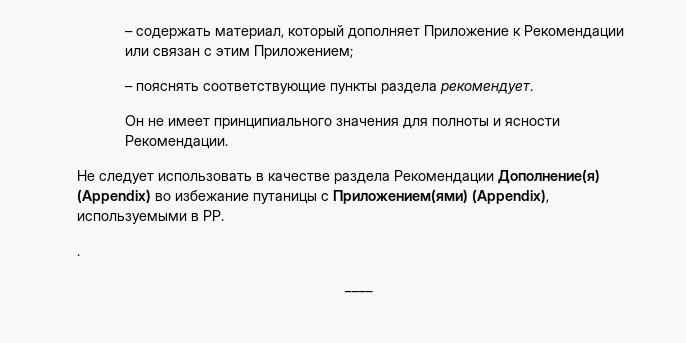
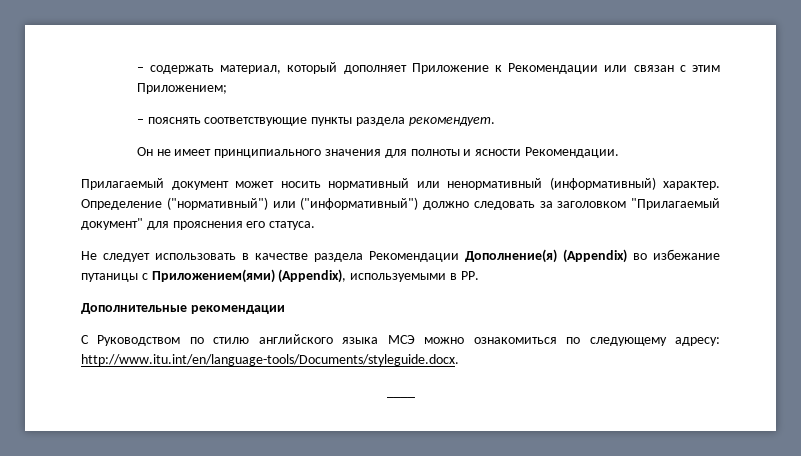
+ Прилагаемый документ может носить нормативный или ненормативный (информативный) характер. Определение ("нормативный") или ("информативный") должно следовать за заголовком "Прилагаемый документ" для прояснения его статуса.
- .
+ Дополнительные рекомендации
+ С Руководством по стилю английского языка МСЭ можно ознакомиться по следующему адресу: http://www.itu.int/en/language-tools/Documents/styleguide.docx.

